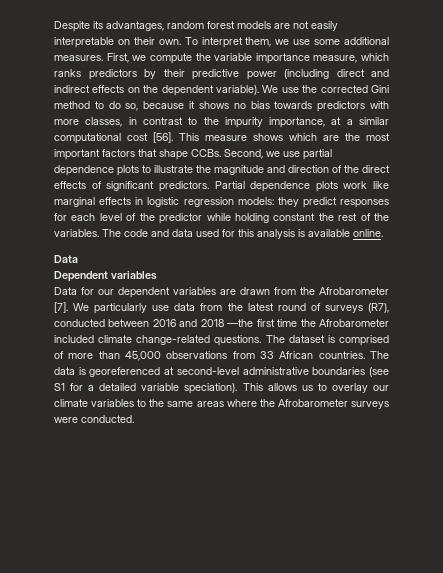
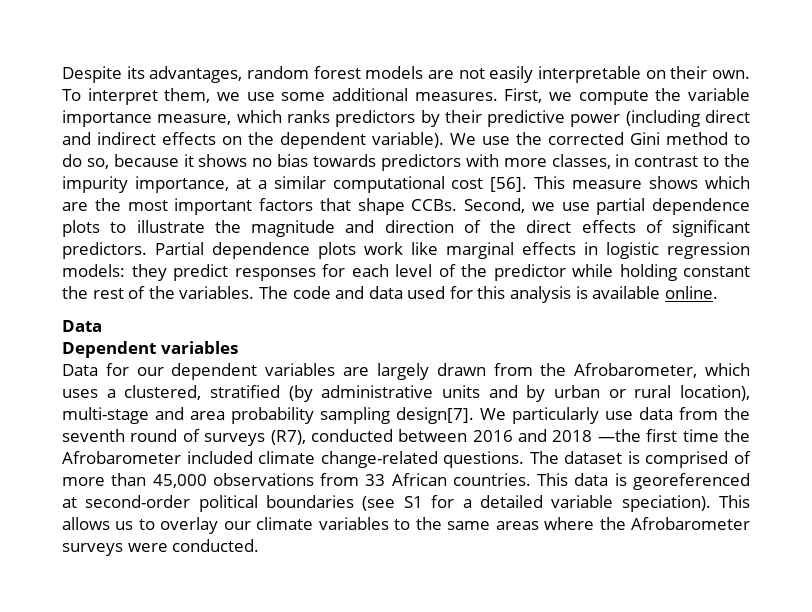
- Data for our dependent variables are drawn from the Afrobarometer [7].
+ Data for our dependent variables are largely drawn from the Afrobarometer, which uses a clustered, stratified (by administrative units and by urban or rural location), multi-stage and area probability sampling design[7].
- We particularly use data from the latest round of surveys (R7), conducted between 2016 and 2018 —the first time the Afrobarometer included climate change-related questions.
+ We particularly use data from the seventh round of surveys (R7), conducted between 2016 and 2018 —the first time the Afrobarometer included climate change-related questions.
- The data is georeferenced at second-level administrative boundaries (see S1 for a detailed variable speciation).
+ This data is georeferenced at second-order political boundaries (see S1 for a detailed variable speciation).

